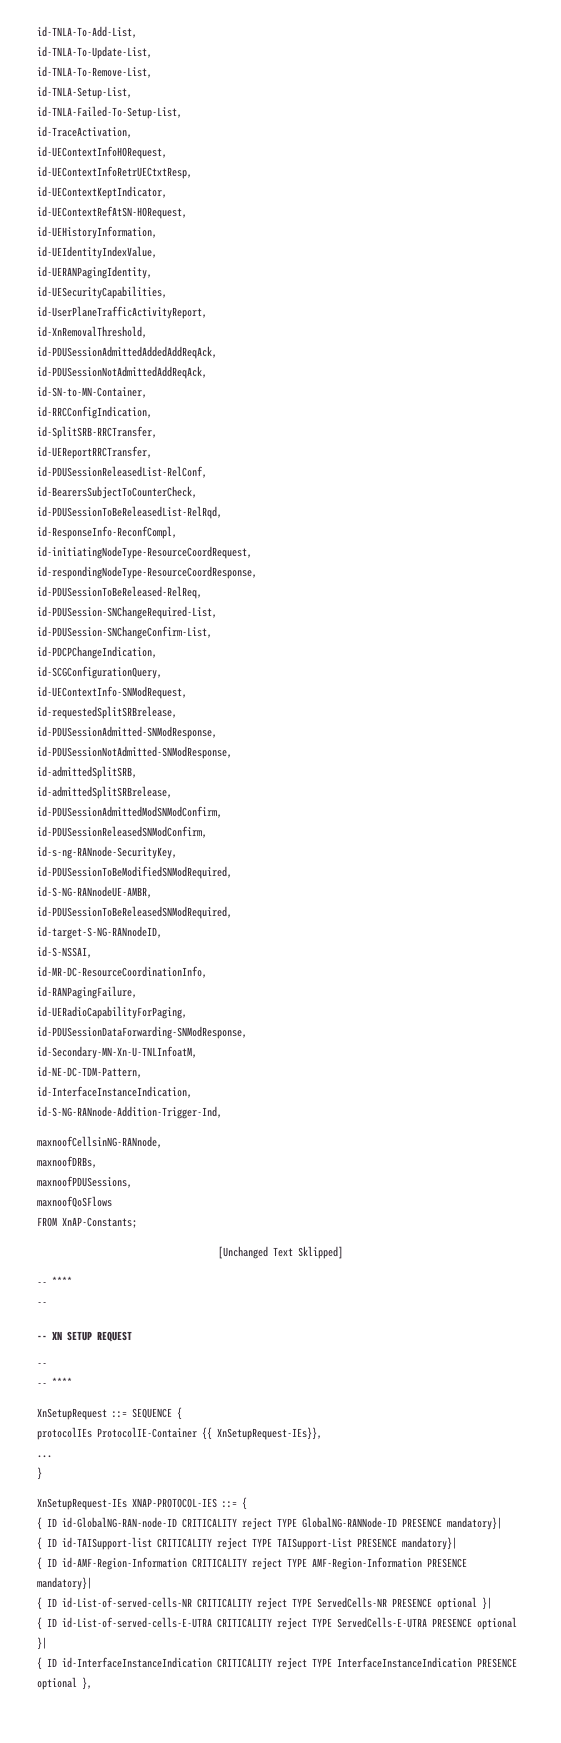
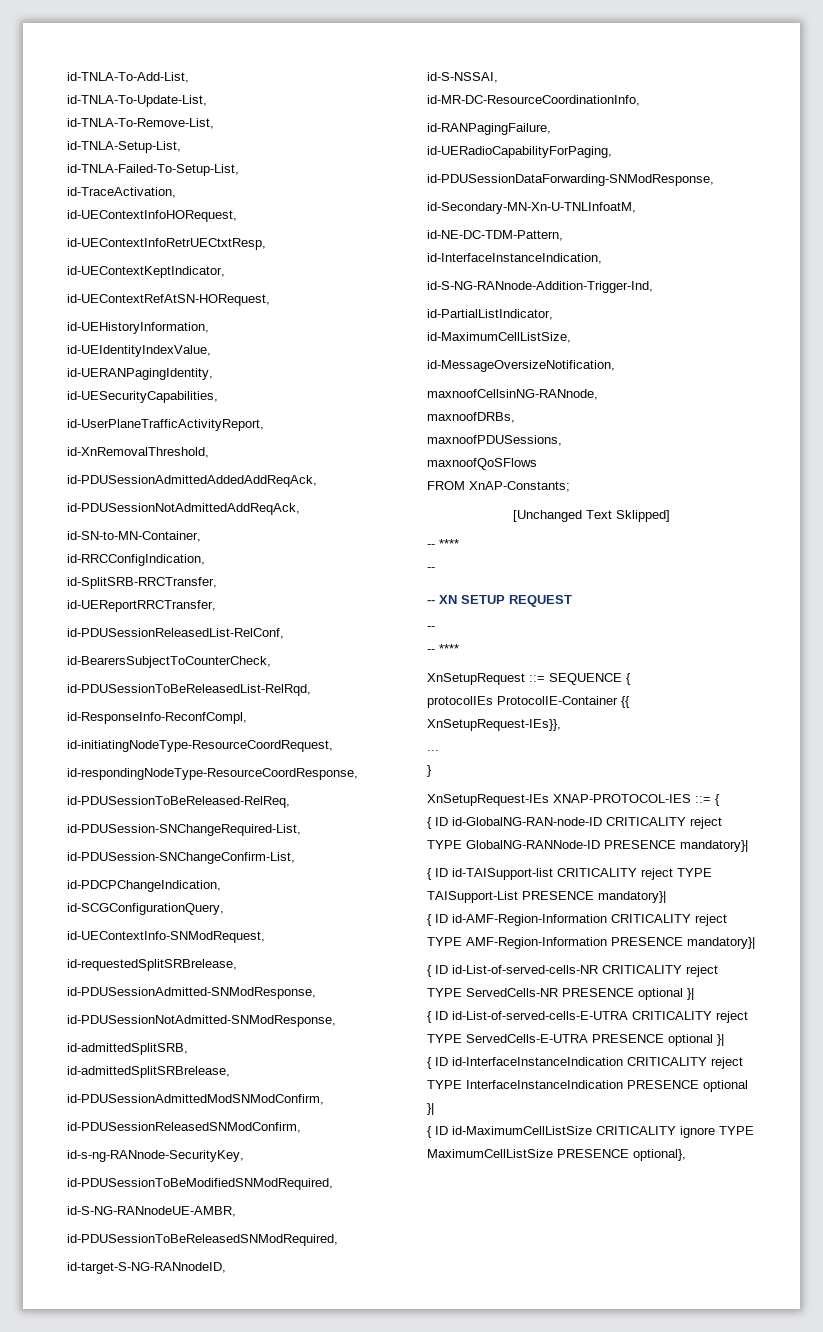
+ id-PartialListIndicator,
+ id-MaximumCellListSize,
+ id-MessageOversizeNotification,
- { ID id-InterfaceInstanceIndication CRITICALITY reject TYPE InterfaceInstanceIndication PRESENCE optional },
+ { ID id-InterfaceInstanceIndication CRITICALITY reject TYPE InterfaceInstanceIndication PRESENCE optional }|
+ { ID id-MaximumCellListSize CRITICALITY ignore TYPE MaximumCellListSize PRESENCE optional},

